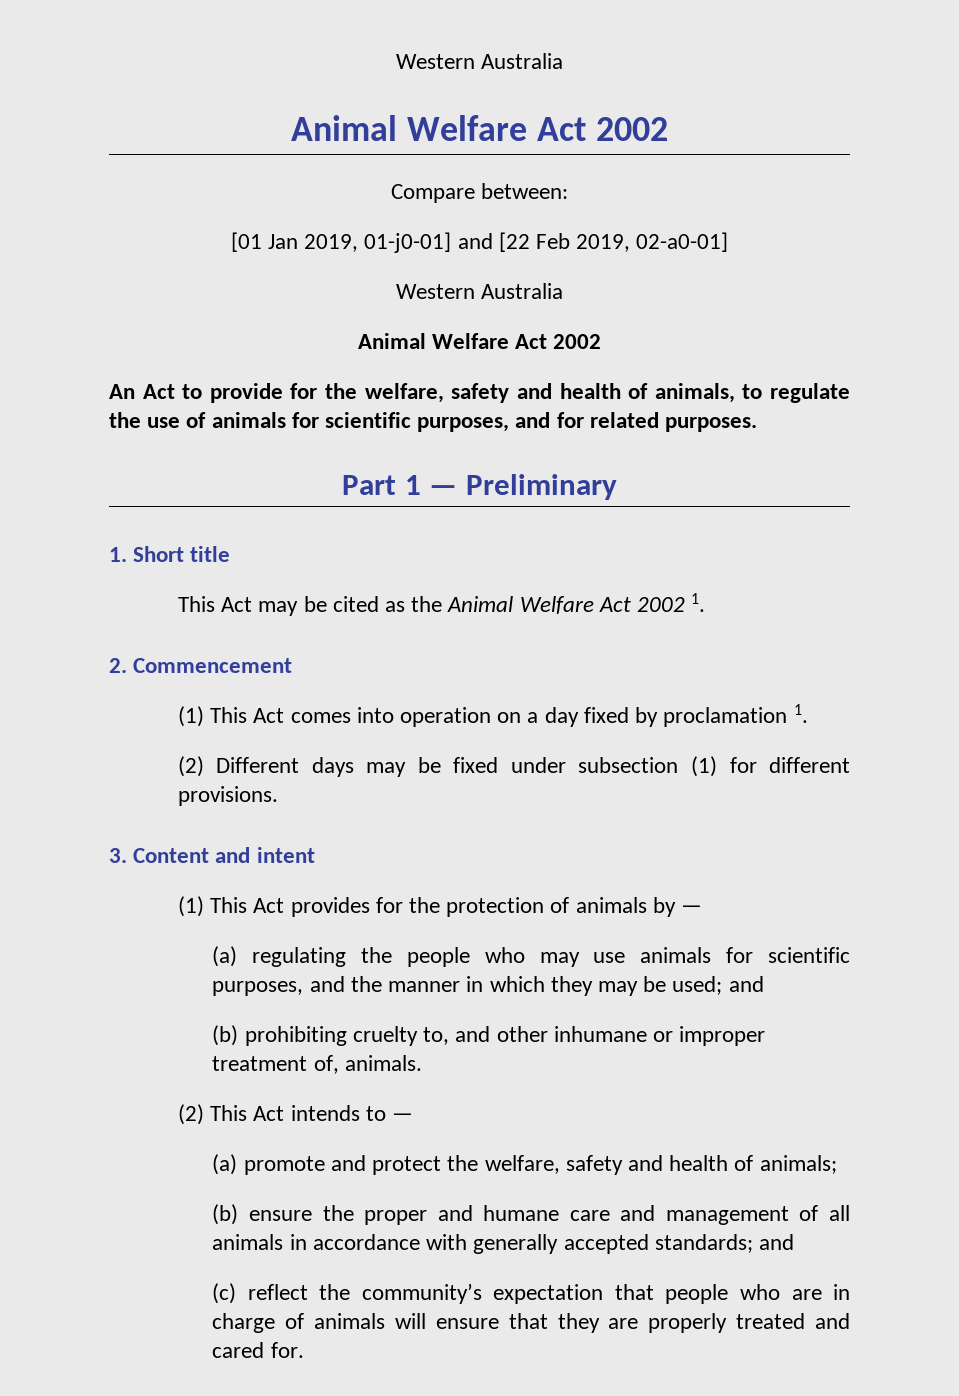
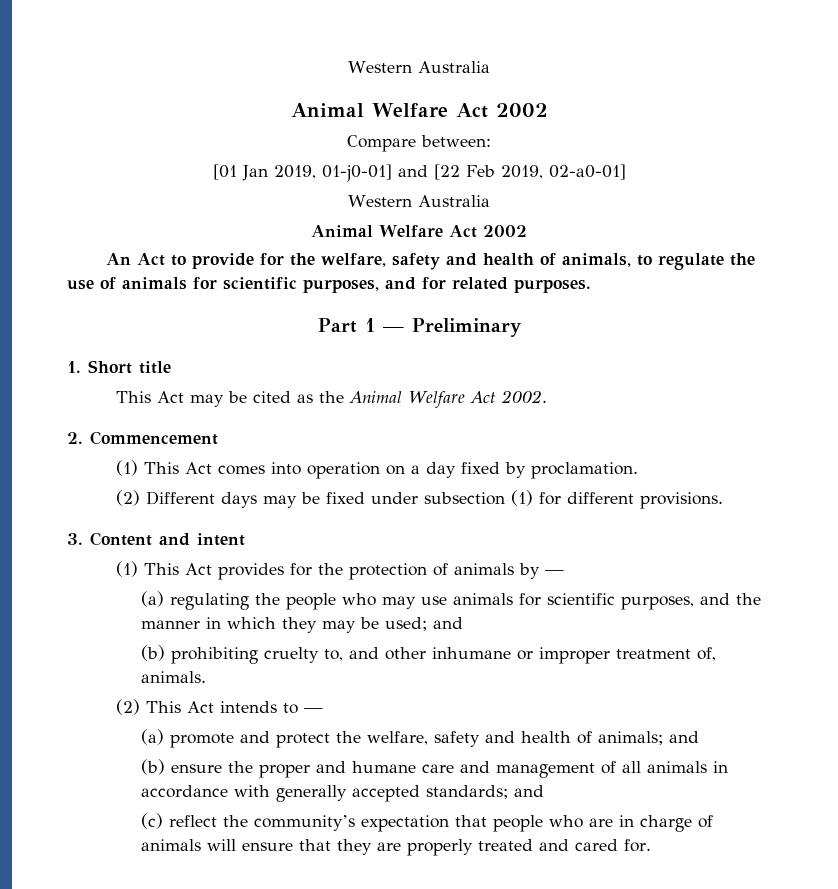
- This Act may be cited as the Animal Welfare Act 2002 1.
+ This Act may be cited as the Animal Welfare Act 2002.
- (1) This Act comes into operation on a day fixed by proclamation 1.
+ (1) This Act comes into operation on a day fixed by proclamation.
- (a) promote and protect the welfare, safety and health of animals;
+ (a) promote and protect the welfare, safety and health of animals; and

